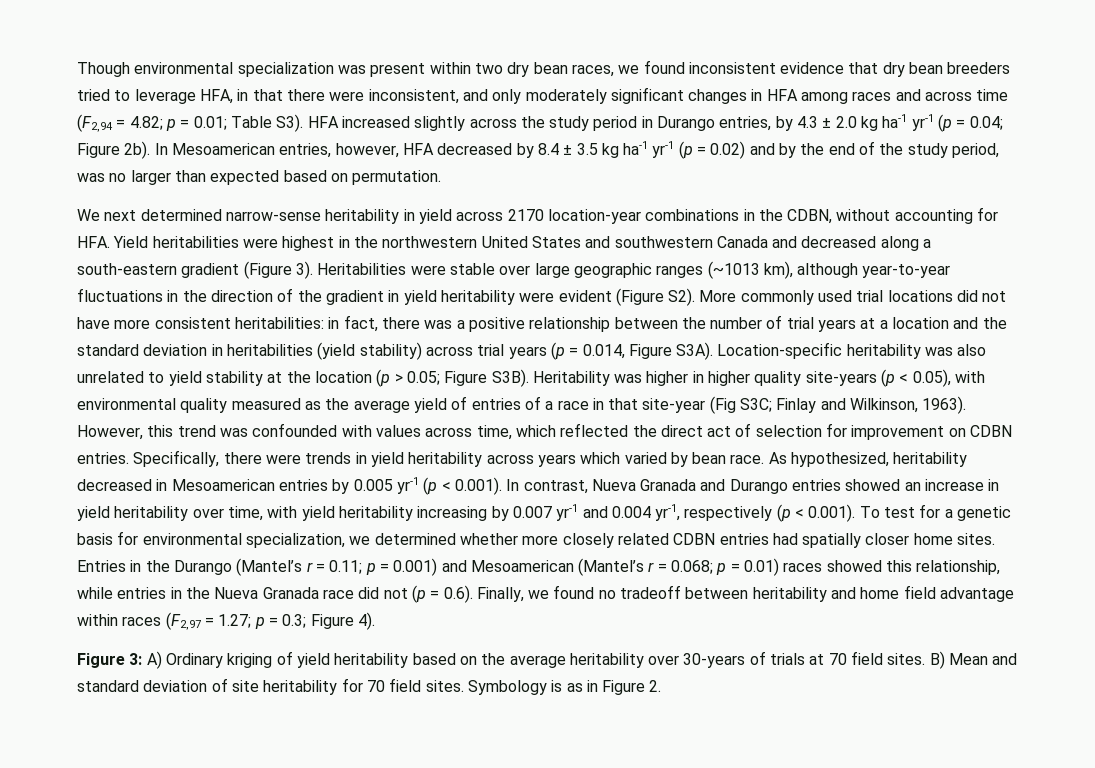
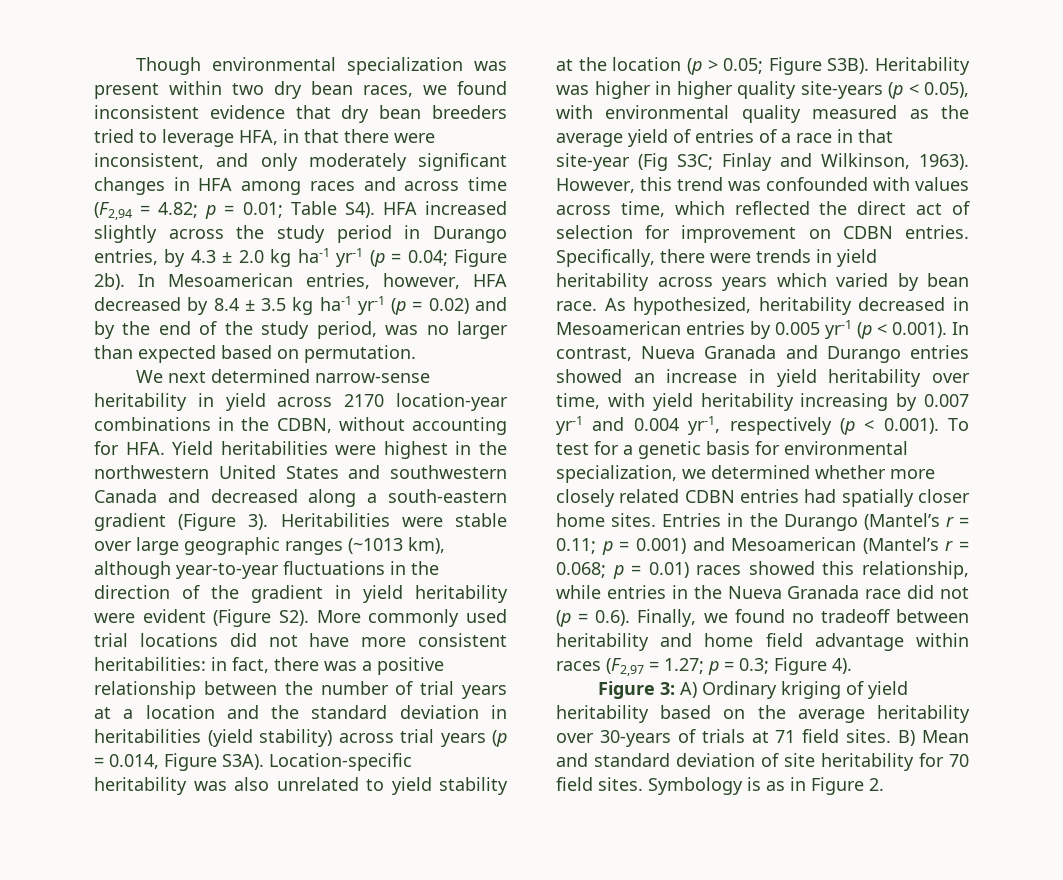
- Table S3). HFA increased slightly across the study period in Durango entries, by 4.3 ± 2.0 kg ha-1 yr-1 (p = 0.04;
+ Table S4). HFA increased slightly across the study period in Durango entries, by 4.3 ± 2.0 kg ha-1 yr-1 (p = 0.04;
- Figure 3: A) Ordinary kriging of yield heritability based on the average heritability over 30-years of trials at 70 field sites.
+ Figure 3: A) Ordinary kriging of yield heritability based on the average heritability over 30-years of trials at 71 field sites.

